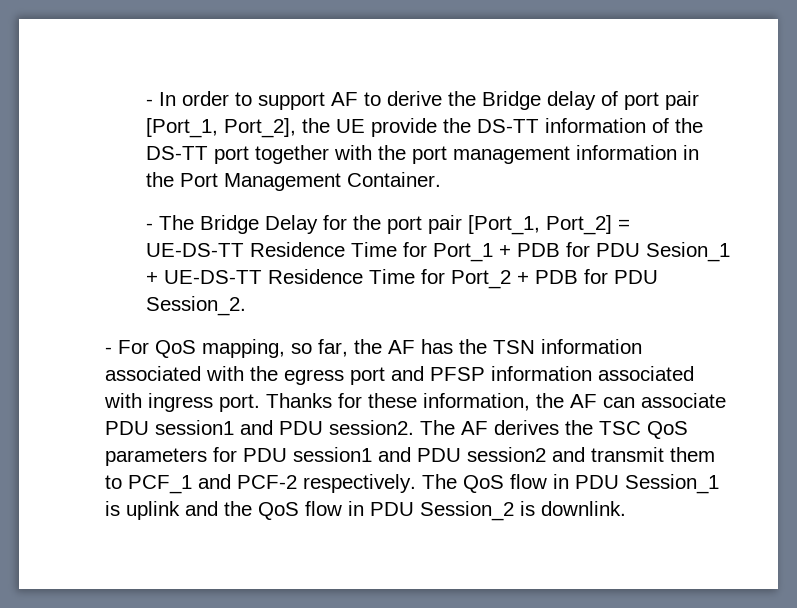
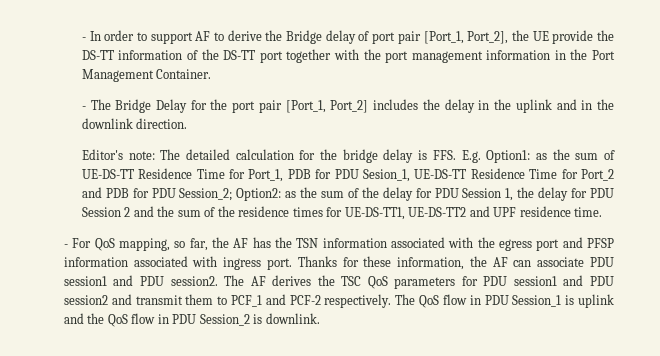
- - The Bridge Delay for the port pair [Port_1, Port_2] = UE-DS-TT Residence Time for Port_1 + PDB for PDU Sesion_1 + UE-DS-TT Residence Time for Port_2 + PDB for PDU Session_2.
+ - The Bridge Delay for the port pair [Port_1, Port_2] includes the delay in the uplink and in the downlink direction.
+ Editor's note: The detailed calculation for the bridge delay is FFS. E.g. Option1: as the sum of UE-DS-TT Residence Time for Port_1, PDB for PDU Sesion_1, UE-DS-TT Residence Time for Port_2 and PDB for PDU Session_2; Option2: as the sum of the delay for PDU Session 1, the delay for PDU Session 2 and the sum of the residence times for UE-DS-TT1, UE-DS-TT2 and UPF residence time.

